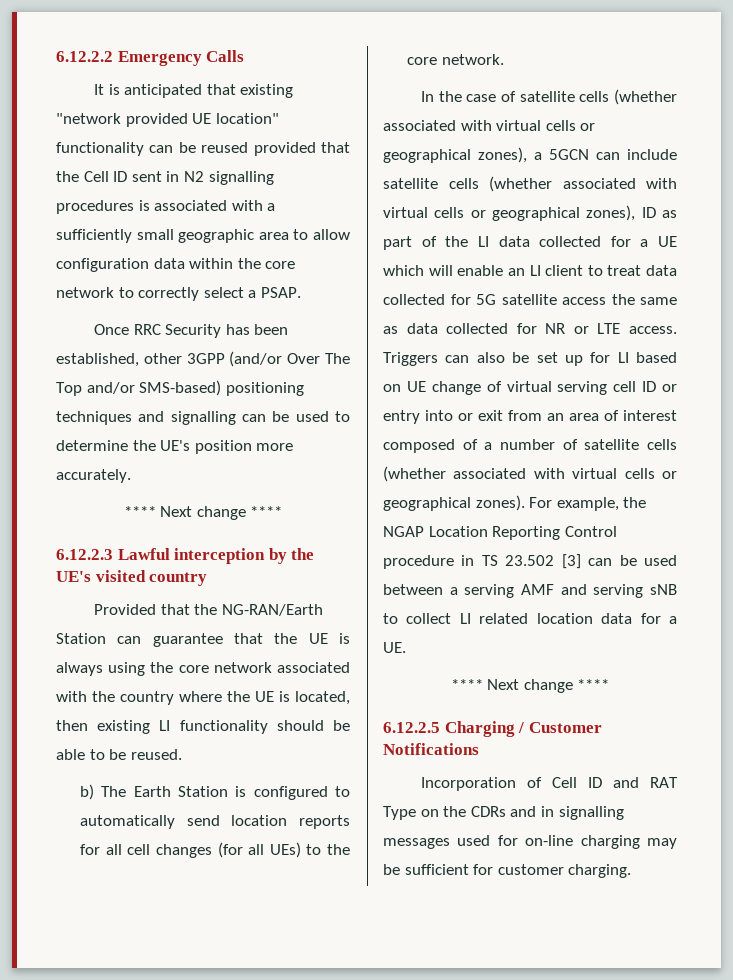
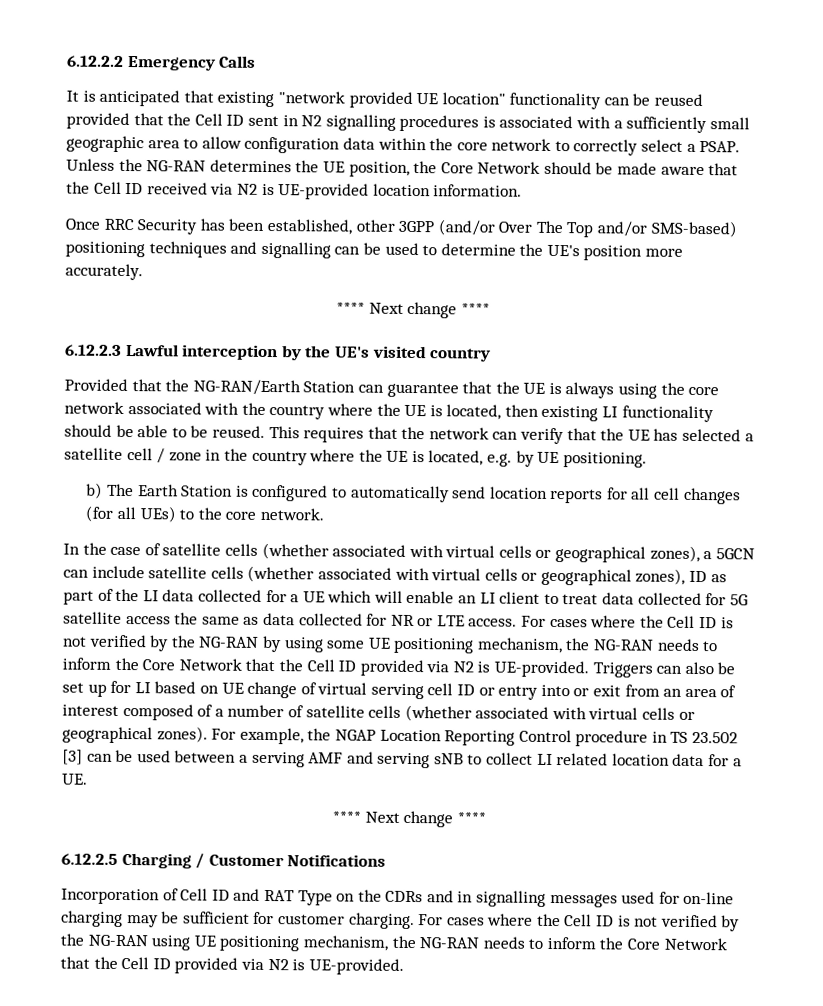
+ Unless the NG-RAN determines the UE position, the Core Network should be made aware that the Cell ID received via N2 is UE-provided location information.
+ This requires that the network can verify that the UE has selected a satellite cell / zone in the country where the UE is located, e.g. by UE positioning.
+ For cases where the Cell ID is not verified by the NG-RAN by using some UE positioning mechanism, the NG-RAN needs to inform the Core Network that the Cell ID provided via N2 is UE-provided.
+ For cases where the Cell ID is not verified by the NG-RAN using UE positioning mechanism, the NG-RAN needs to inform the Core Network that the Cell ID provided via N2 is UE-provided.

